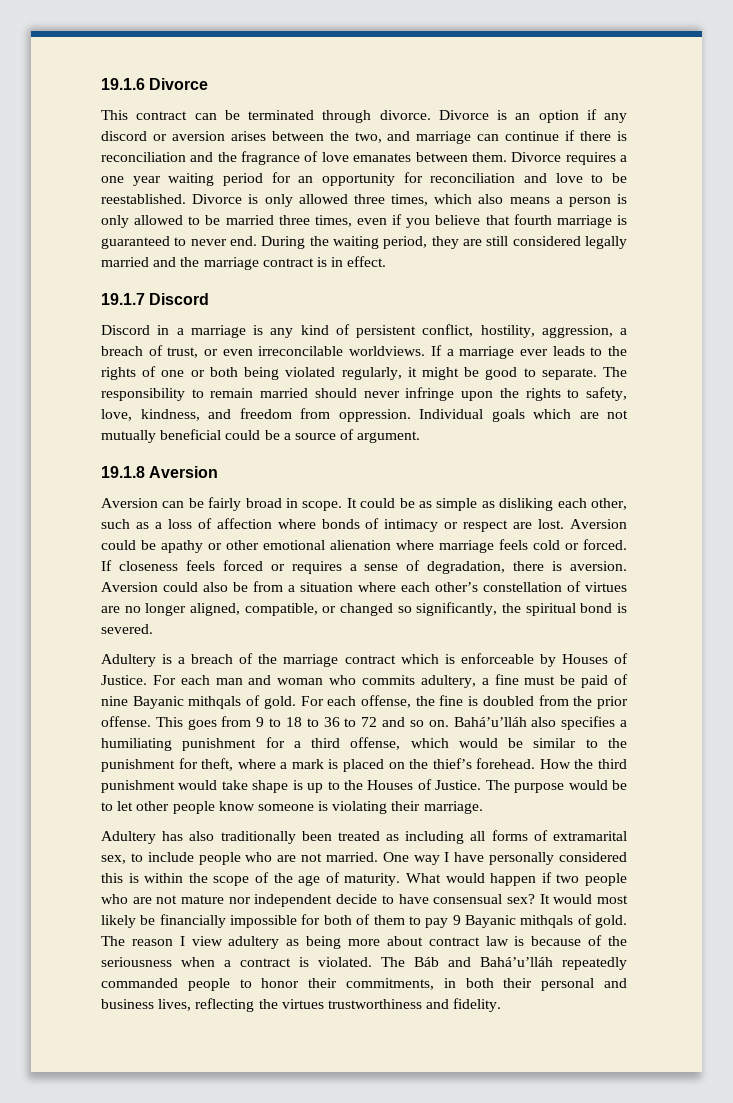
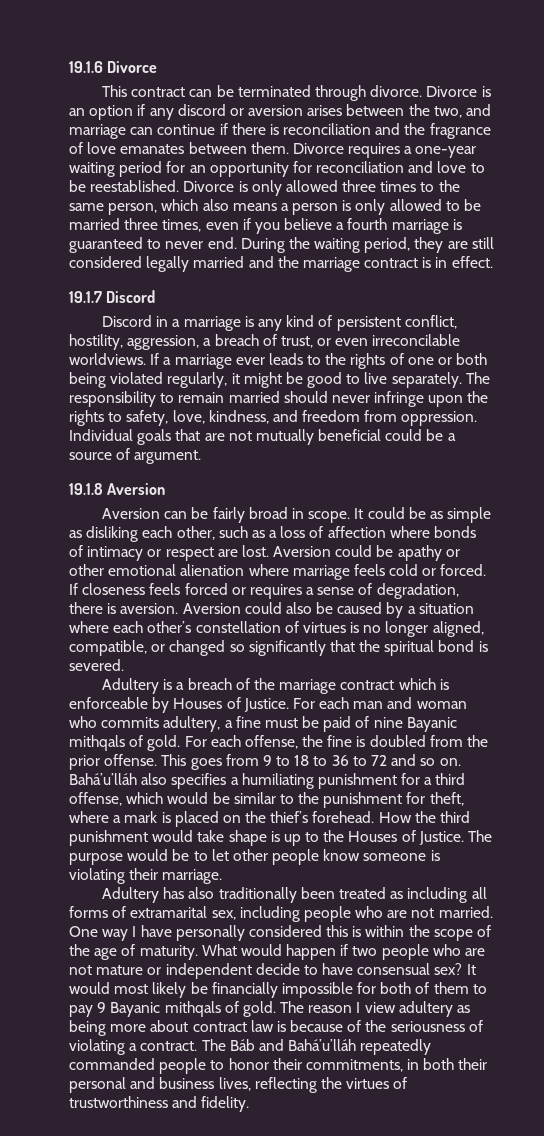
- Divorce requires a one year waiting period for an opportunity for reconciliation and love to be reestablished.
+ Divorce requires a one-year waiting period for an opportunity for reconciliation and love to be reestablished.
- Divorce is only allowed three times, which also means a person is only allowed to be married three times, even if you believe that fourth marriage is guaranteed to never end.
+ Divorce is only allowed three times to the same person, which also means a person is only allowed to be married three times, even if you believe a fourth marriage is guaranteed to never end.
- If a marriage ever leads to the rights of one or both being violated regularly, it might be good to separate.
+ If a marriage ever leads to the rights of one or both being violated regularly, it might be good to live separately.
- Individual goals which are not mutually beneficial could be a source of argument.
+ Individual goals that are not mutually beneficial could be a source of argument.
- Aversion could also be from a situation where each other’s constellation of virtues are no longer aligned, compatible, or changed so significantly, the spiritual bond is severed.
+ Aversion could also be caused by a situation where each other’s constellation of virtues is no longer aligned, compatible, or changed so significantly that the spiritual bond is severed.
- Adultery has also traditionally been treated as including all forms of extramarital sex, to include people who are not married.
+ Adultery has also traditionally been treated as including all forms of extramarital sex, including people who are not married.
- What would happen if two people who are not mature nor independent decide to have consensual sex?
+ What would happen if two people who are not mature or independent decide to have consensual sex?
- The reason I view adultery as being more about contract law is because of the seriousness when a contract is violated.
+ The reason I view adultery as being more about contract law is because of the seriousness of violating a contract.
- The Báb and Bahá’u’lláh repeatedly commanded people to honor their commitments, in both their personal and business lives, reflecting the virtues trustworthiness and fidelity.
+ The Báb and Bahá’u’lláh repeatedly commanded people to honor their commitments, in both their personal and business lives, reflecting the virtues of trustworthiness and fidelity.

